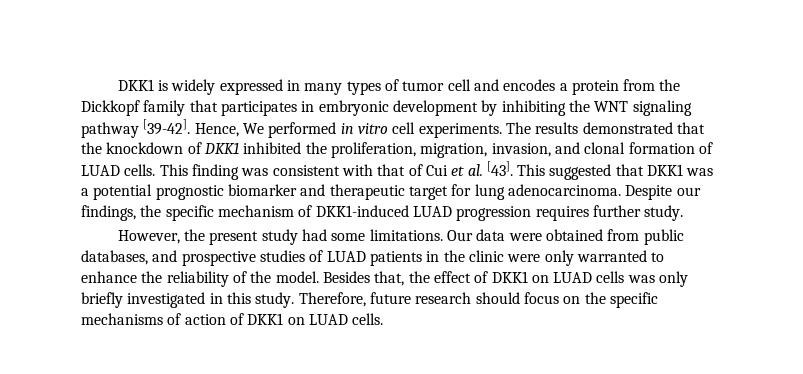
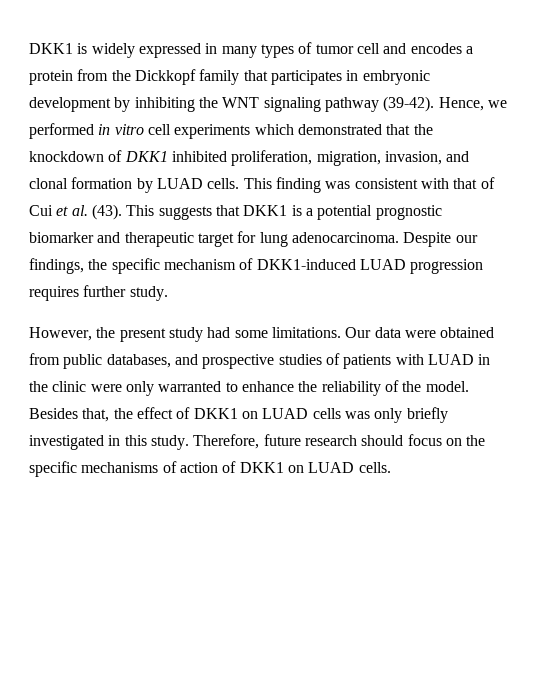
- DKK1 is widely expressed in many types of tumor cell and encodes a protein from the Dickkopf family that participates in embryonic development by inhibiting the WNT signaling pathway [39-42]. Hence, We performed in vitro cell experiments. The results demonstrated that the knockdown of DKK1 inhibited the proliferation, migration, invasion, and clonal formation of LUAD cells.
+ DKK1 is widely expressed in many types of tumor cell and encodes a protein from the Dickkopf family that participates in embryonic development by inhibiting the WNT signaling pathway (39-42). Hence, we performed in vitro cell experiments which demonstrated that the knockdown of DKK1 inhibited proliferation, migration, invasion, and clonal formation by LUAD cells.
- This finding was consistent with that of Cui et al. [43]. This suggested that DKK1 was a potential prognostic biomarker and therapeutic target for lung adenocarcinoma.
+ This finding was consistent with that of Cui et al. (43). This suggests that DKK1 is a potential prognostic biomarker and therapeutic target for lung adenocarcinoma.
- Our data were obtained from public databases, and prospective studies of LUAD patients in the clinic were only warranted to enhance the reliability of the model.
+ Our data were obtained from public databases, and prospective studies of patients with LUAD in the clinic were only warranted to enhance the reliability of the model.

